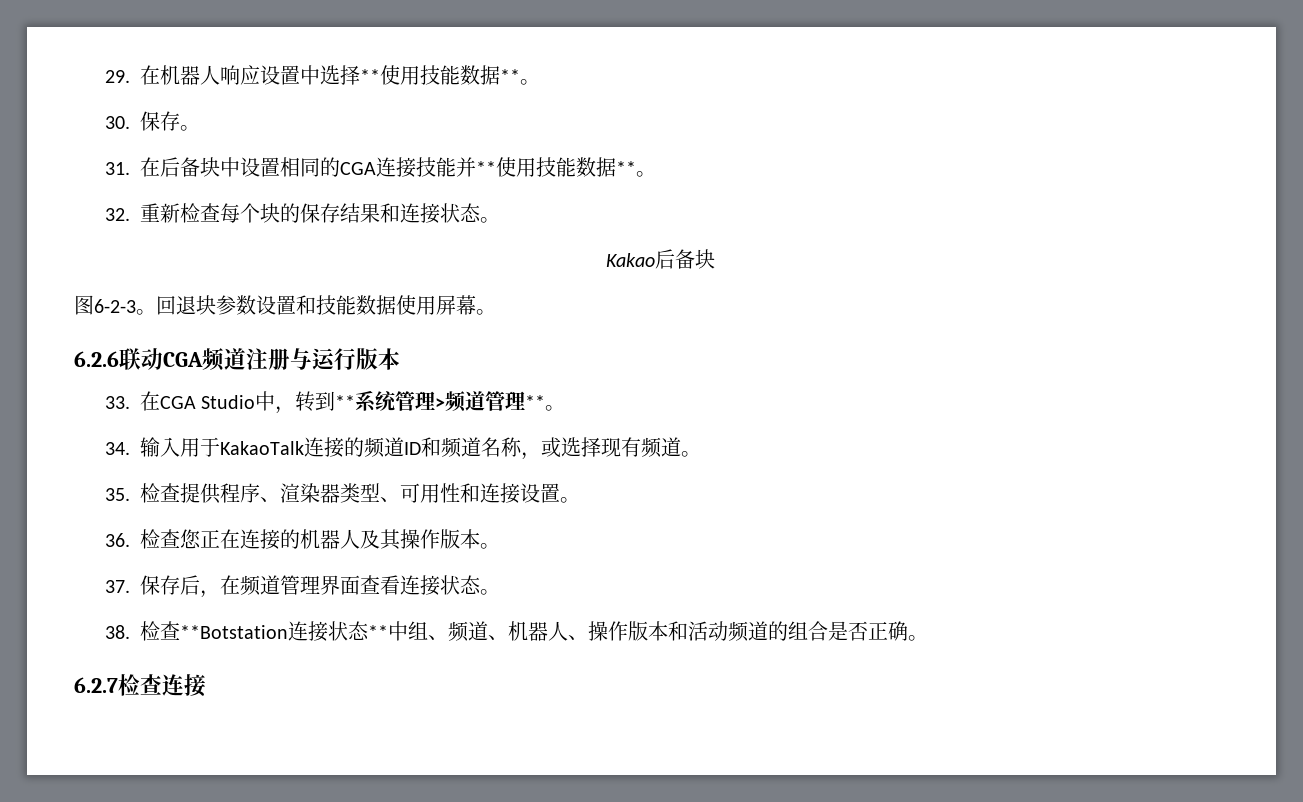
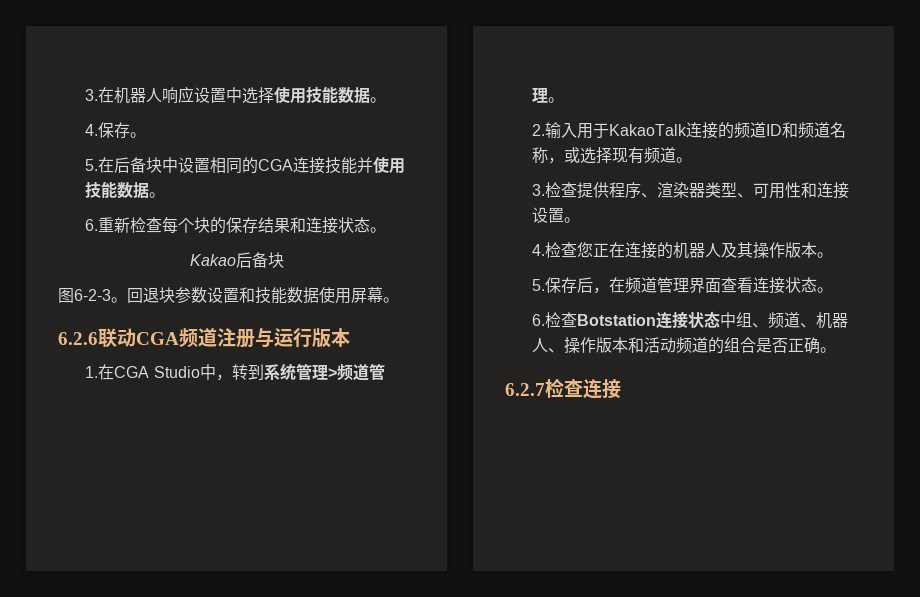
- 29.在机器人响应设置中选择**使用技能数据**。
- 30.保存。
+ 3.在机器人响应设置中选择使用技能数据。
+ 4.保存。
- 31.在后备块中设置相同的CGA连接技能并**使用技能数据**。
- 32.重新检查每个块的保存结果和连接状态。
+ 5.在后备块中设置相同的CGA连接技能并使用技能数据。
+ 6.重新检查每个块的保存结果和连接状态。
- 33.在CGA Studio中，转到**系统管理>频道管理**。
- 34.输入用于KakaoTalk连接的频道ID和频道名称，或选择现有频道。
+ 1.在CGA Studio中，转到系统管理>频道管理。
+ 2.输入用于KakaoTalk连接的频道ID和频道名称，或选择现有频道。
- 35.检查提供程序、渲染器类型、可用性和连接设置。
+ 3.检查提供程序、渲染器类型、可用性和连接设置。
- 36.检查您正在连接的机器人及其操作版本。
+ 4.检查您正在连接的机器人及其操作版本。
- 37.保存后，在频道管理界面查看连接状态。
+ 5.保存后，在频道管理界面查看连接状态。
- 38.检查**Botstation连接状态**中组、频道、机器人、操作版本和活动频道的组合是否正确。
+ 6.检查Botstation连接状态中组、频道、机器人、操作版本和活动频道的组合是否正确。

